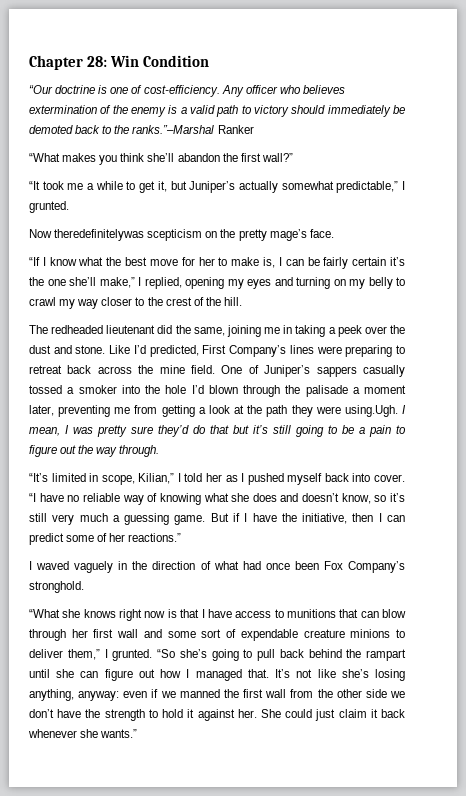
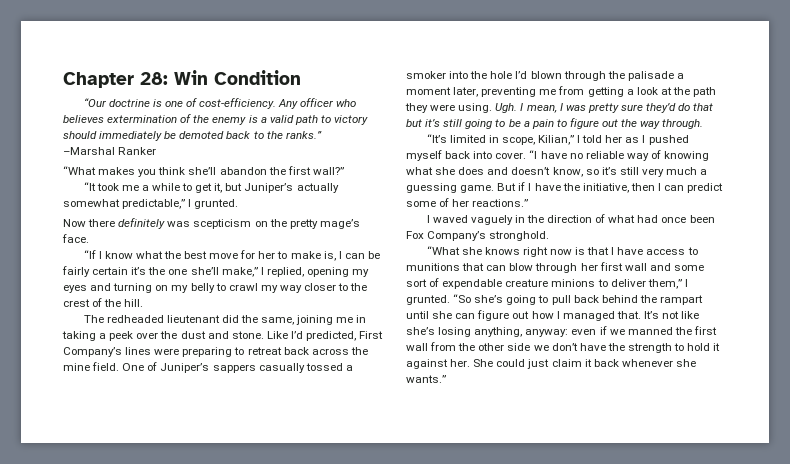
- Any officer who believes extermination of the enemy is a valid path to victory should immediately be demoted back to the ranks.”–Marshal Ranker
+ Any officer who believes extermination of the enemy is a valid path to victory should immediately be demoted back to the ranks.”
+ –Marshal Ranker
- Now theredefinitelywas scepticism on the pretty mage’s face.
+ Now there definitely was scepticism on the pretty mage’s face.
- One of Juniper’s sappers casually tossed a smoker into the hole I’d blown through the palisade a moment later, preventing me from getting a look at the path they were using.Ugh. I mean, I was pretty sure they’d do that but it’s still going to be a pain to figure out the way through.
+ One of Juniper’s sappers casually tossed a smoker into the hole I’d blown through the palisade a moment later, preventing me from getting a look at the path they were using. Ugh. I mean, I was pretty sure they’d do that but it’s still going to be a pain to figure out the way through.

